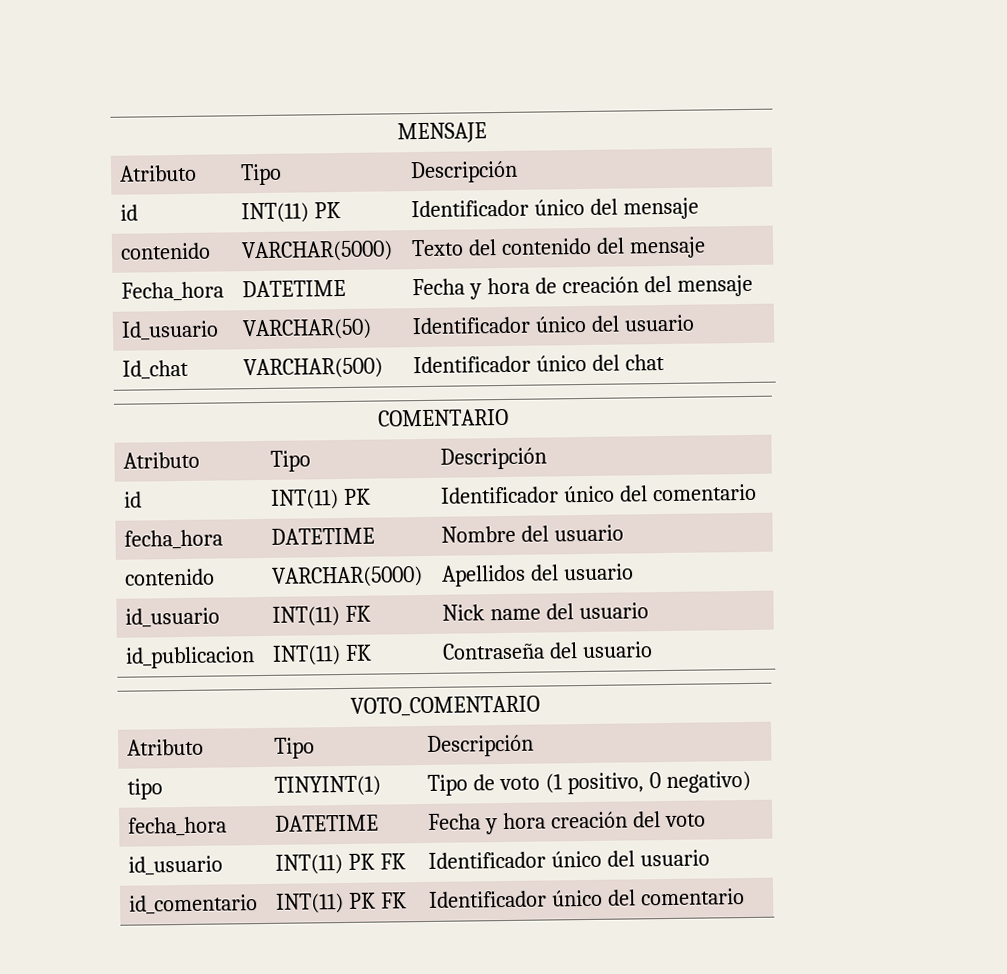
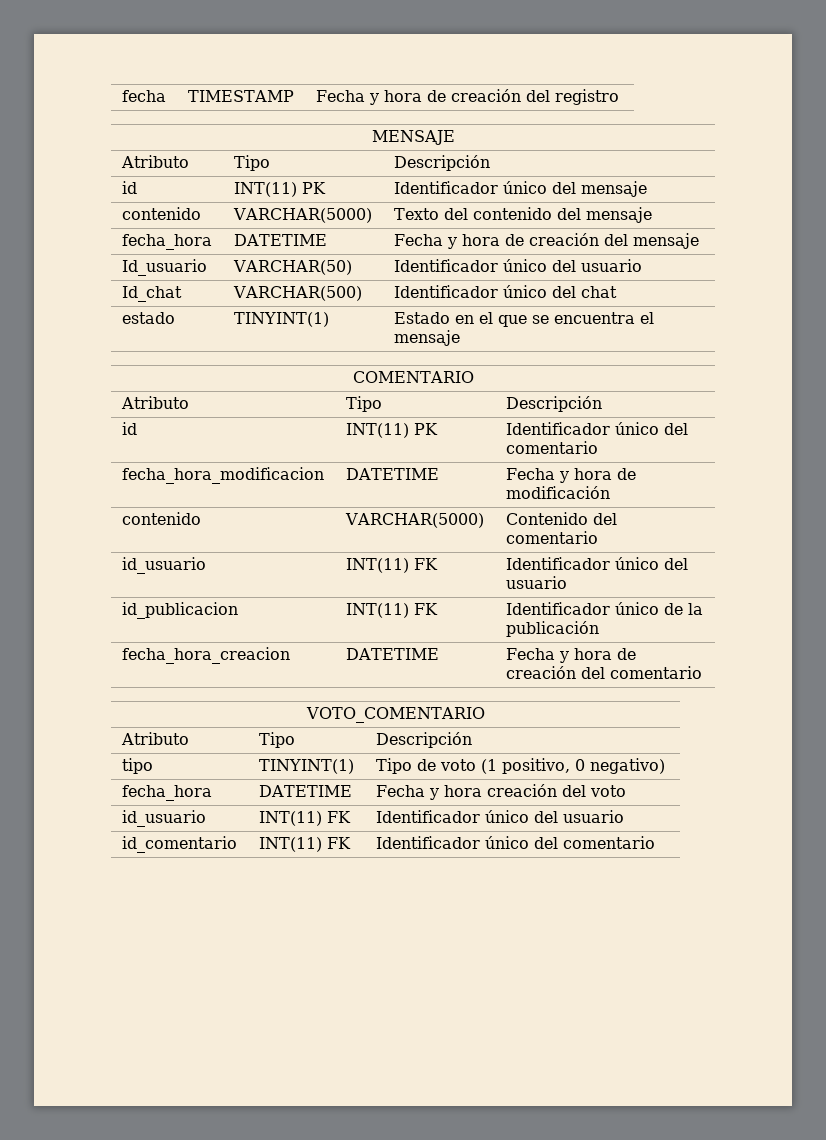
+ fecha | TIMESTAMP | Fecha y hora de creación del registro
- Fecha_hora | DATETIME | Fecha y hora de creación del mensaje
+ fecha_hora | DATETIME | Fecha y hora de creación del mensaje
+ estado | TINYINT(1) | Estado en el que se encuentra el mensaje
- fecha_hora | DATETIME | Nombre del usuario
- contenido | VARCHAR(5000) | Apellidos del usuario
- id_usuario | INT(11) FK | Nick name del usuario
+ fecha_hora_modificacion | DATETIME | Fecha y hora de modificación
+ contenido | VARCHAR(5000) | Contenido del comentario
+ id_usuario | INT(11) FK | Identificador único del usuario
- id_publicacion | INT(11) FK | Contraseña del usuario
+ id_publicacion | INT(11) FK | Identificador único de la publicación
+ fecha_hora_creacion | DATETIME | Fecha y hora de creación del comentario
  fecha_hora | DATETIME | Fecha y hora creación del voto
- id_usuario | INT(11) PK FK | Identificador único del usuario
+ id_usuario | INT(11) FK | Identificador único del usuario
- id_comentario | INT(11) PK FK | Identificador único del comentario
+ id_comentario | INT(11) FK | Identificador único del comentario

